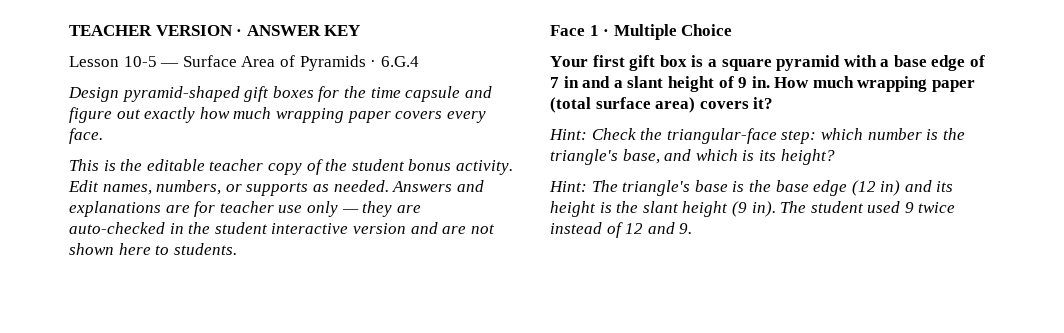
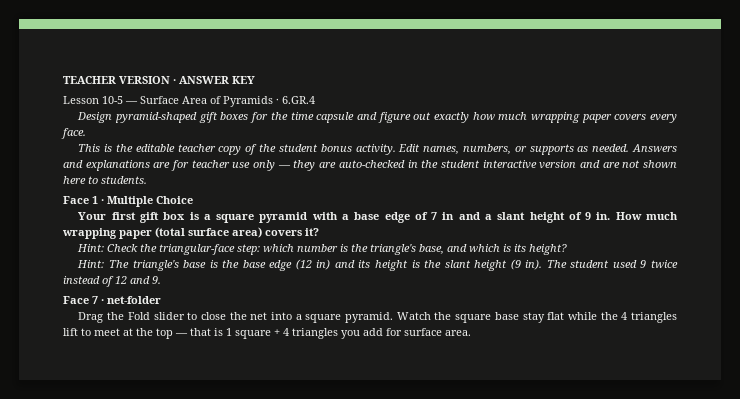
- Lesson 10-5 — Surface Area of Pyramids · 6.G.4
+ Lesson 10-5 — Surface Area of Pyramids · 6.GR.4
+ Face 7 · net-folder
+ Drag the Fold slider to close the net into a square pyramid. Watch the square base stay flat while the 4 triangles lift to meet at the top — that is 1 square + 4 triangles you add for surface area.

